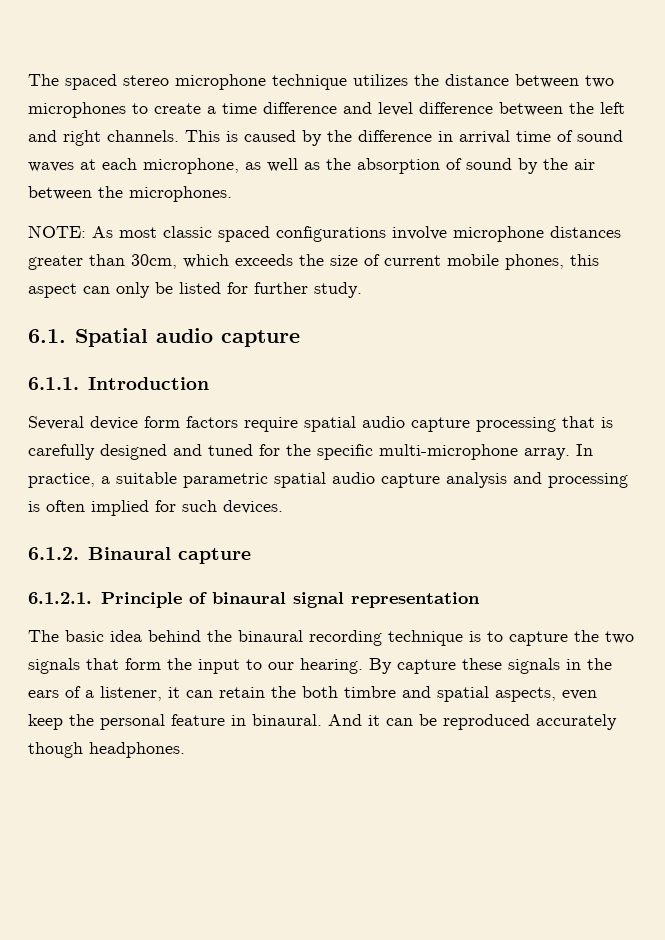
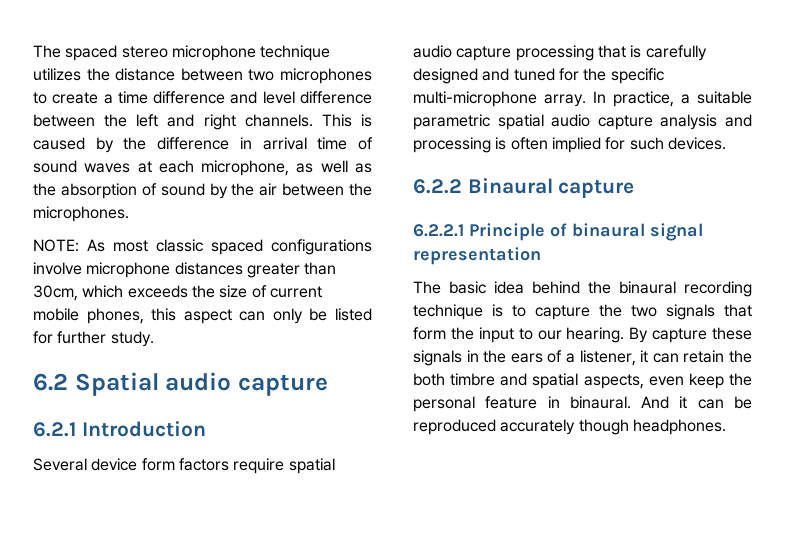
- 6.1. Spatial audio capture
+ 6.2 Spatial audio capture
- 6.1.1. Introduction
+ 6.2.1 Introduction
- 6.1.2. Binaural capture
+ 6.2.2 Binaural capture
- 6.1.2.1. Principle of binaural signal representation
+ 6.2.2.1 Principle of binaural signal representation

